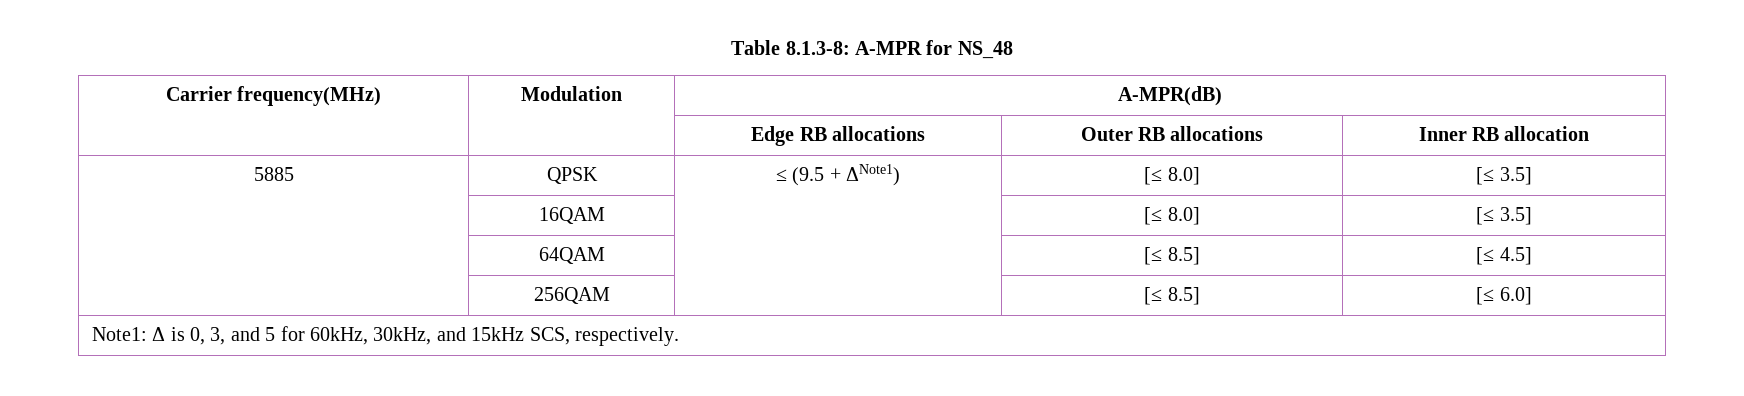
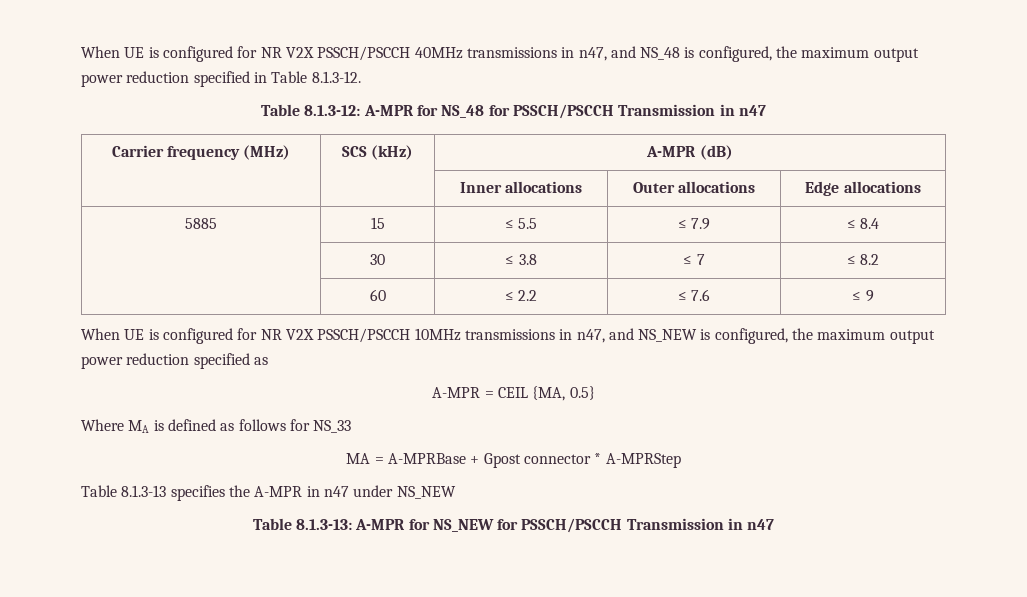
- Table 8.1.3-8: A-MPR for NS_48
- Carrier frequency(MHz) | Modulation | A-MPR(dB)
- | | Edge RB allocations | Outer RB allocations | Inner RB allocation
+ When UE is configured for NR V2X PSSCH/PSCCH 40MHz transmissions in n47, and NS_48 is configured, the maximum output power reduction specified in Table 8.1.3-12.
+ Table 8.1.3-12: A-MPR for NS_48 for PSSCH/PSCCH Transmission in n47
+ Carrier frequency (MHz) | SCS (kHz) | A-MPR (dB)
+ | | Inner allocations | Outer allocations | Edge allocations
- 5885 | QPSK | ≤ (9.5 + ΔNote1) | [≤ 8.0] | [≤ 3.5]
- | 16QAM | | [≤ 8.0] | [≤ 3.5]
- | 64QAM | | [≤ 8.5] | [≤ 4.5]
- | 256QAM | | [≤ 8.5] | [≤ 6.0]
- Note1: Δ is 0, 3, and 5 for 60kHz, 30kHz, and 15kHz SCS, respectively.
+ 5885 | 15 | ≤ 5.5 | ≤ 7.9 | ≤ 8.4
+ | 30 | ≤ 3.8 | ≤ 7 | ≤ 8.2
+ | 60 | ≤ 2.2 | ≤ 7.6 | ≤ 9
+ When UE is configured for NR V2X PSSCH/PSCCH 10MHz transmissions in n47, and NS_NEW is configured, the maximum output power reduction specified as
+ A-MPR = CEIL {MA, 0.5}
+ Where MA is defined as follows for NS_33
+ MA = A-MPRBase + Gpost connector * A-MPRStep
+ Table 8.1.3-13 specifies the A-MPR in n47 under NS_NEW
+ Table 8.1.3-13: A-MPR for NS_NEW for PSSCH/PSCCH Transmission in n47

